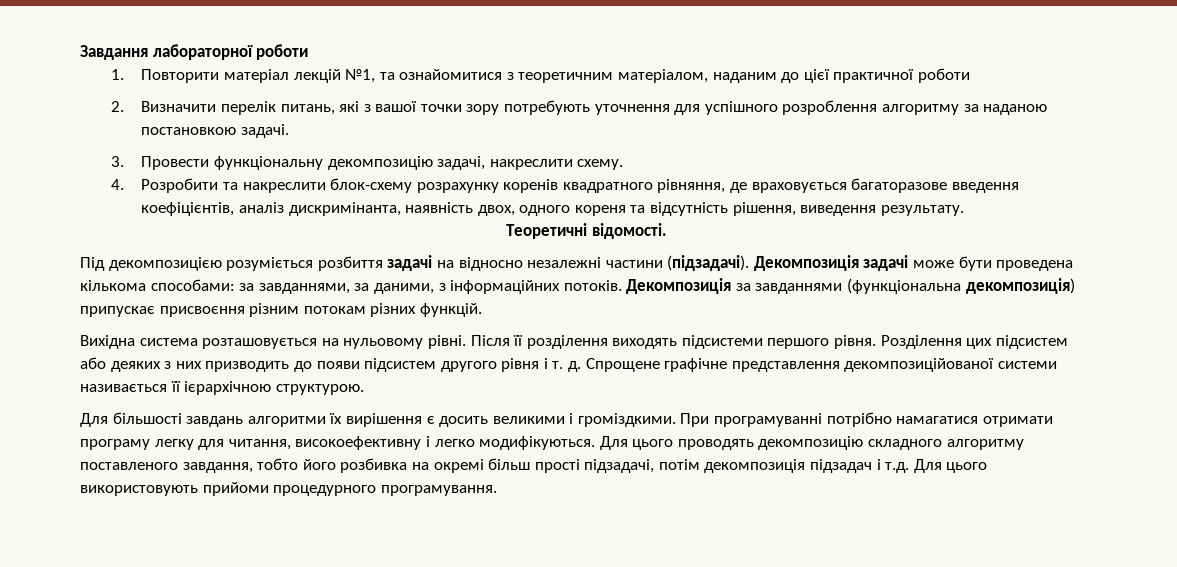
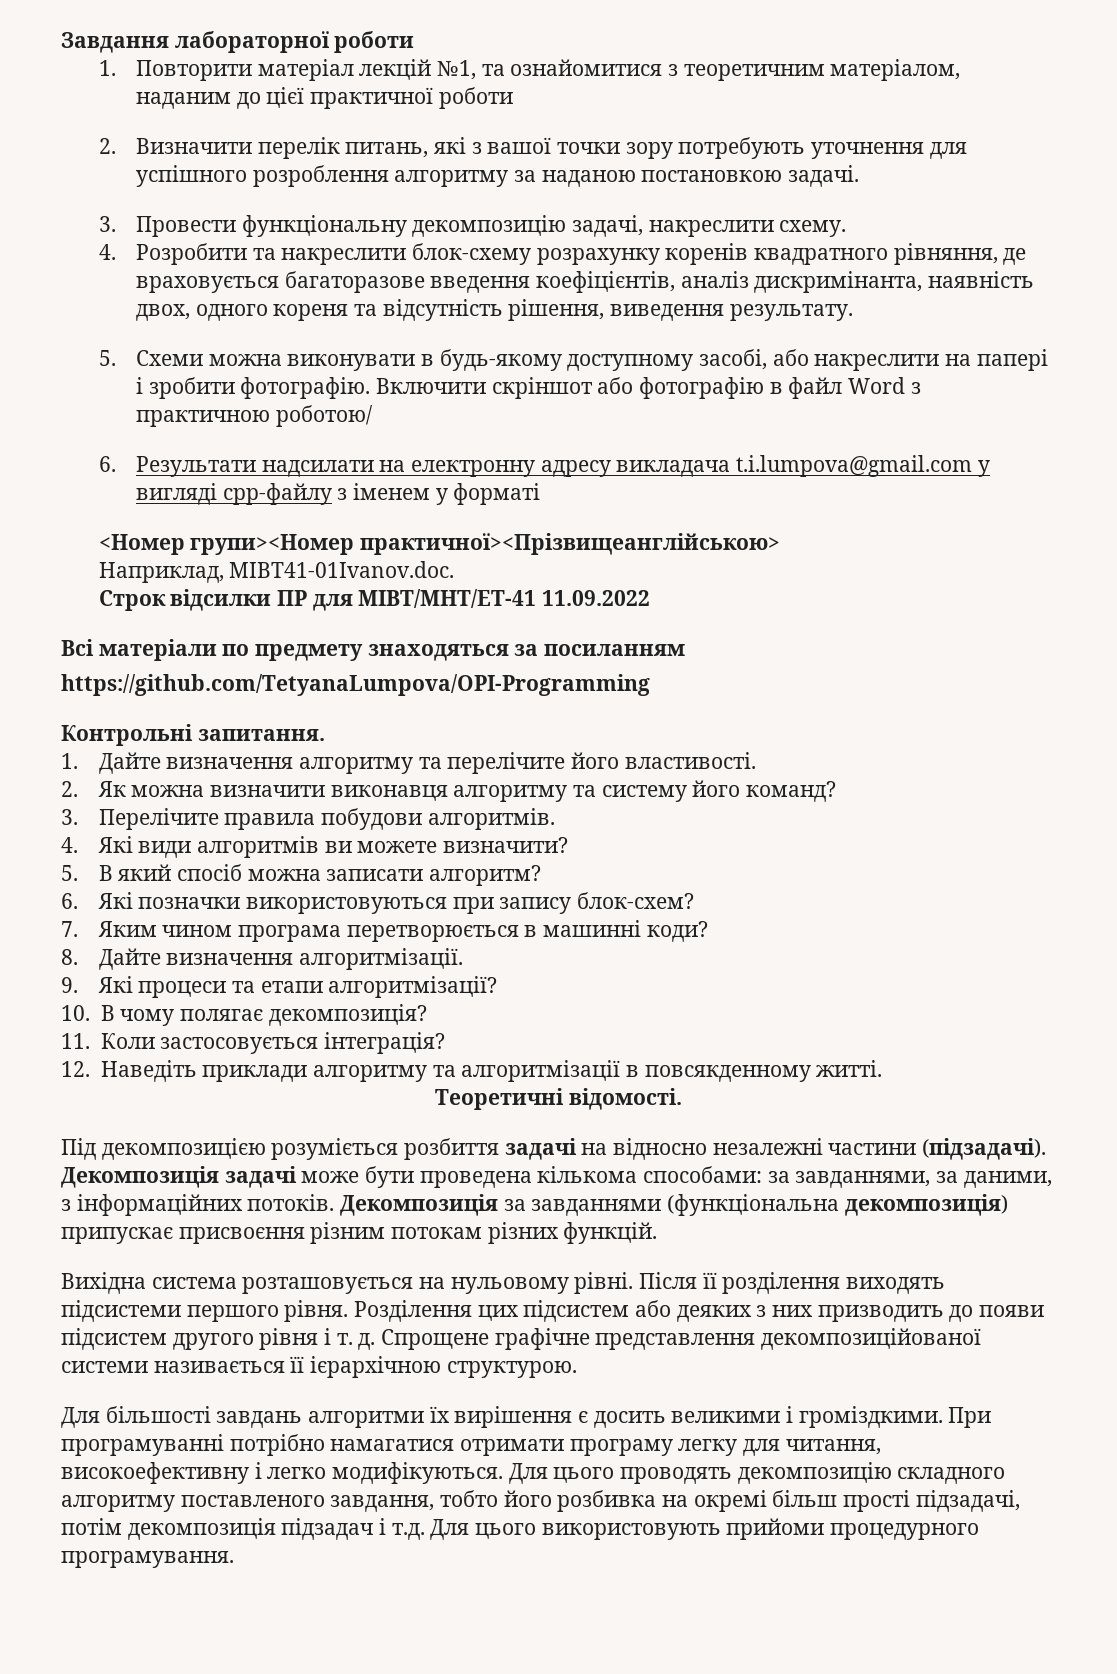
+ 5. Схеми можна виконувати в будь-якому доступному засобі, або накреслити на папері і зробити фотографію. Включити скріншот або фотографію в файл Word з практичною роботою/
+ 6. Результати надсилати на електронну адресу викладача t.i.lumpova@gmail.com у вигляді cpp-файлу з іменем у форматі
+ <Номер групи><Номер практичної><Прізвищеанглійською>
+ Наприклад, МІВТ41-01Ivanov.doc.
+ Строк відсилки ПР для МІВТ/МНТ/ЕТ-41 11.09.2022
+ Всі матеріали по предмету знаходяться за посиланням
+ https://github.com/TetyanaLumpova/OPI-Programming
+ Контрольні запитання.
+ 1. Дайте визначення алгоритму та перелічите його властивості.
+ 2. Як можна визначити виконавця алгоритму та систему його команд?
+ 3. Перелічите правила побудови алгоритмів.
+ 4. Які види алгоритмів ви можете визначити?
+ 5. В який спосіб можна записати алгоритм?
+ 6. Які позначки використовуються при запису блок-схем?
+ 7. Яким чином програма перетворюється в машинні коди?
+ 8. Дайте визначення алгоритмізації.
+ 9. Які процеси та етапи алгоритмізації?
+ 10. В чому полягає декомпозиція?
+ 11. Коли застосовується інтеграція?
+ 12. Наведіть приклади алгоритму та алгоритмізації в повсякденному житті.

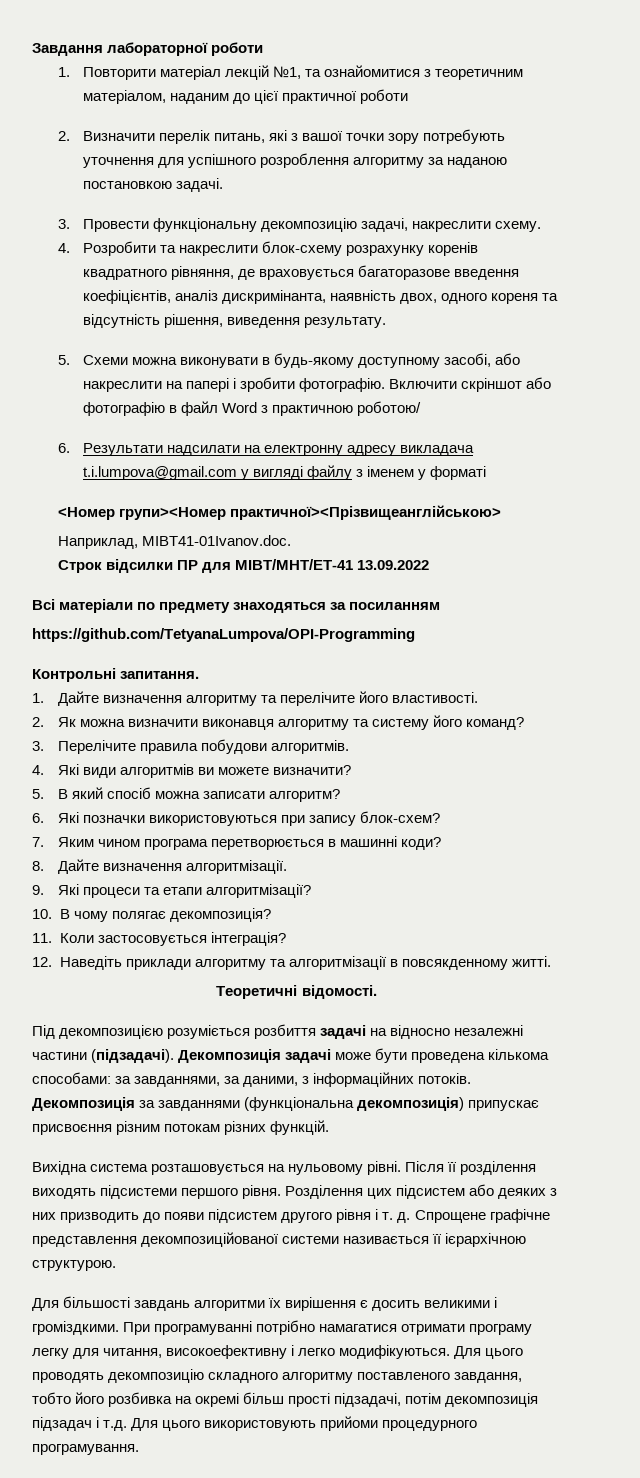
- 6. Результати надсилати на електронну адресу викладача t.i.lumpova@gmail.com у вигляді cpp-файлу з іменем у форматі
+ 6. Результати надсилати на електронну адресу викладача t.i.lumpova@gmail.com у вигляді файлу з іменем у форматі
- Строк відсилки ПР для МІВТ/МНТ/ЕТ-41 11.09.2022
+ Строк відсилки ПР для МІВТ/МНТ/ЕТ-41 13.09.2022

